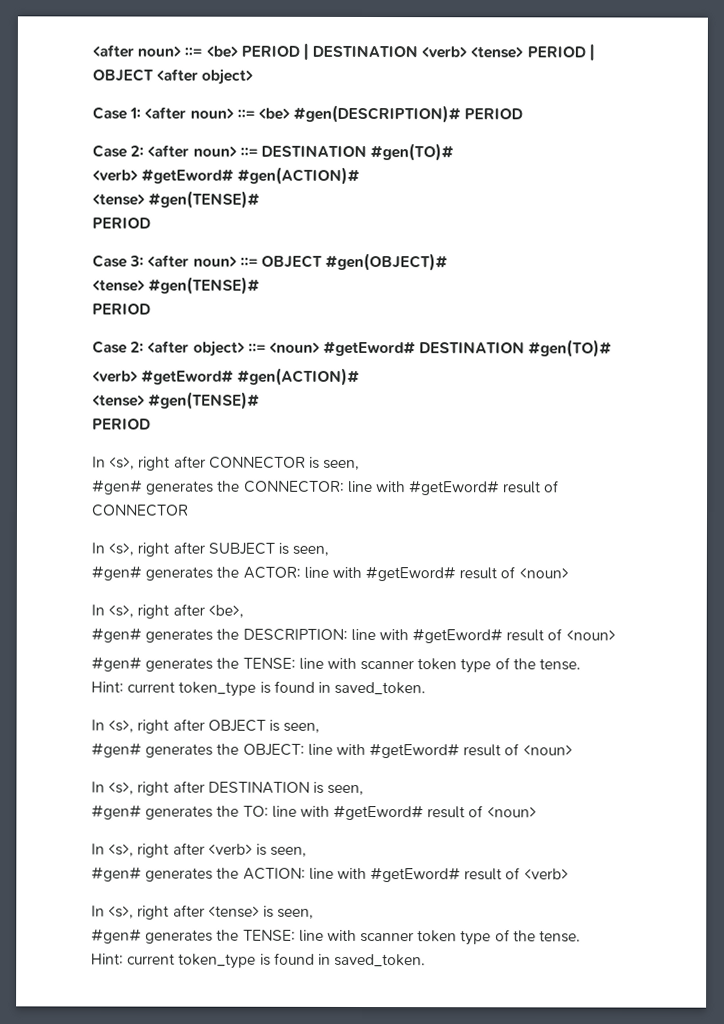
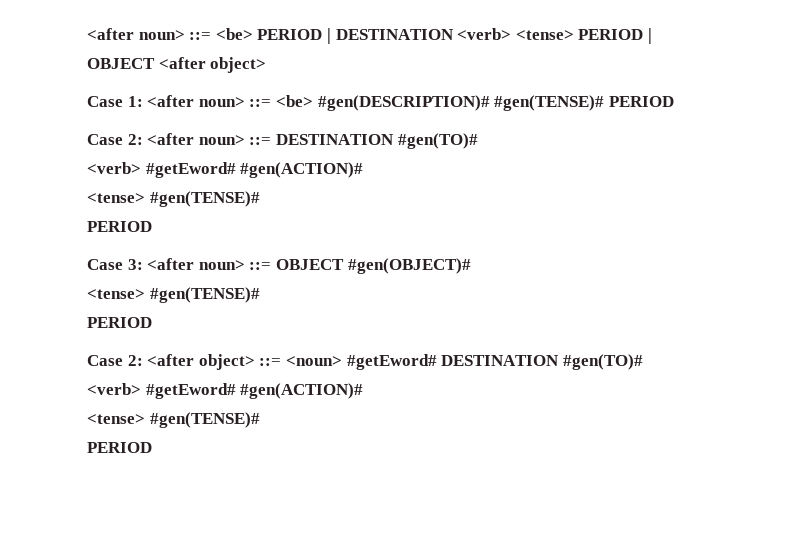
- Case 1: <after noun> ::= <be> #gen(DESCRIPTION)# PERIOD
+ Case 1: <after noun> ::= <be> #gen(DESCRIPTION)# #gen(TENSE)# PERIOD
- In <s>, right after CONNECTOR is seen,
- #gen# generates the CONNECTOR: line with #getEword# result of CONNECTOR
- In <s>, right after SUBJECT is seen,
- #gen# generates the ACTOR: line with #getEword# result of <noun>
- In <s>, right after <be>,
- #gen# generates the DESCRIPTION: line with #getEword# result of <noun>
- #gen# generates the TENSE: line with scanner token type of the tense.
- Hint: current token_type is found in saved_token.
- In <s>, right after OBJECT is seen,
- #gen# generates the OBJECT: line with #getEword# result of <noun>
- In <s>, right after DESTINATION is seen,
- #gen# generates the TO: line with #getEword# result of <noun>
- In <s>, right after <verb> is seen,
- #gen# generates the ACTION: line with #getEword# result of <verb>
- In <s>, right after <tense> is seen,
- #gen# generates the TENSE: line with scanner token type of the tense.
- Hint: current token_type is found in saved_token.

